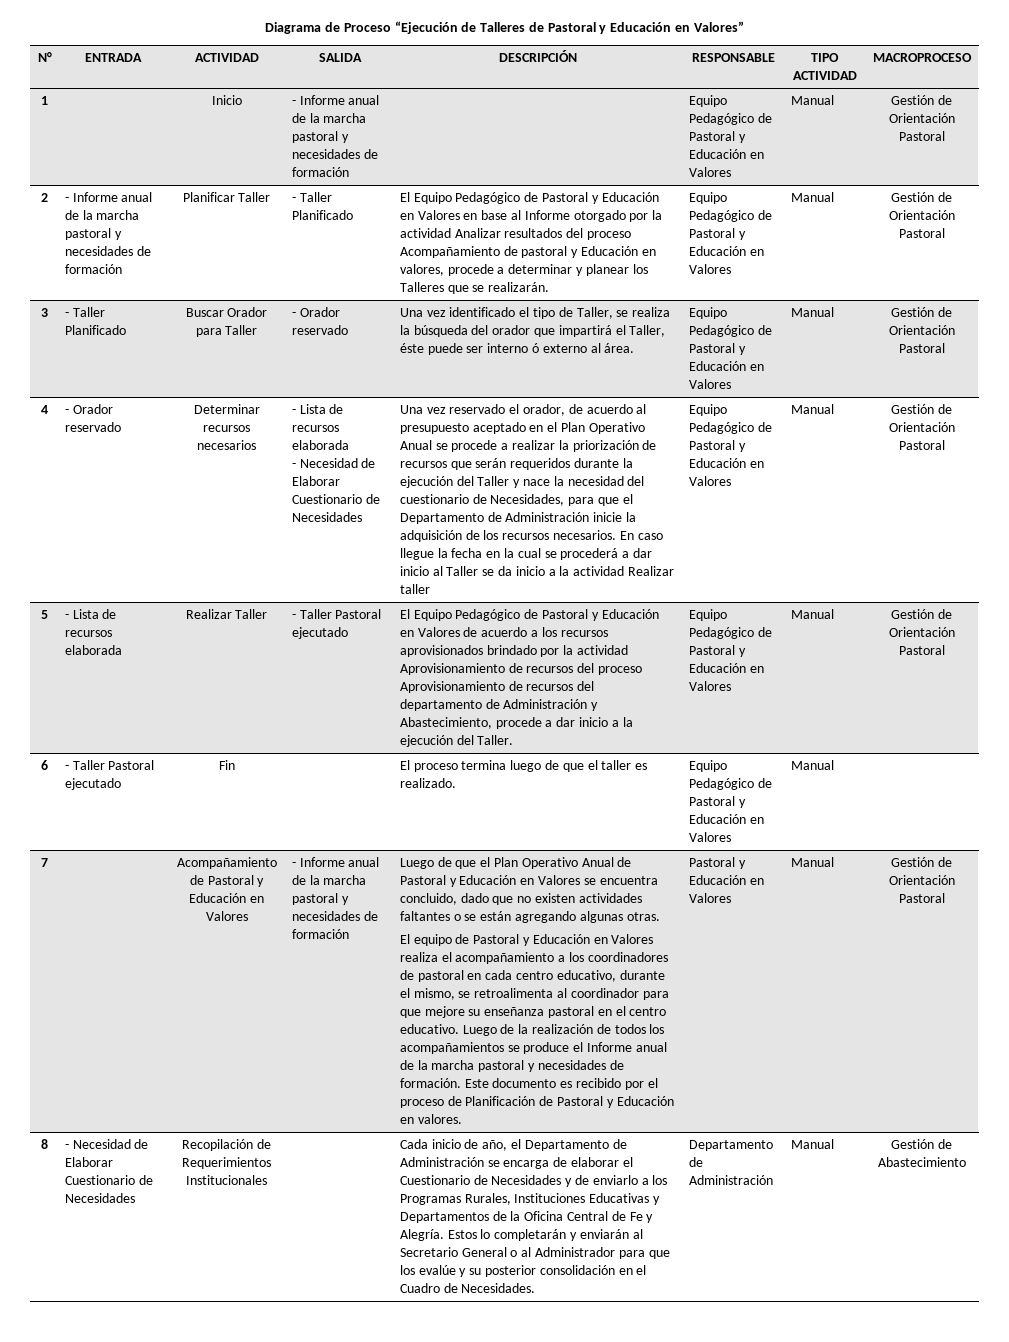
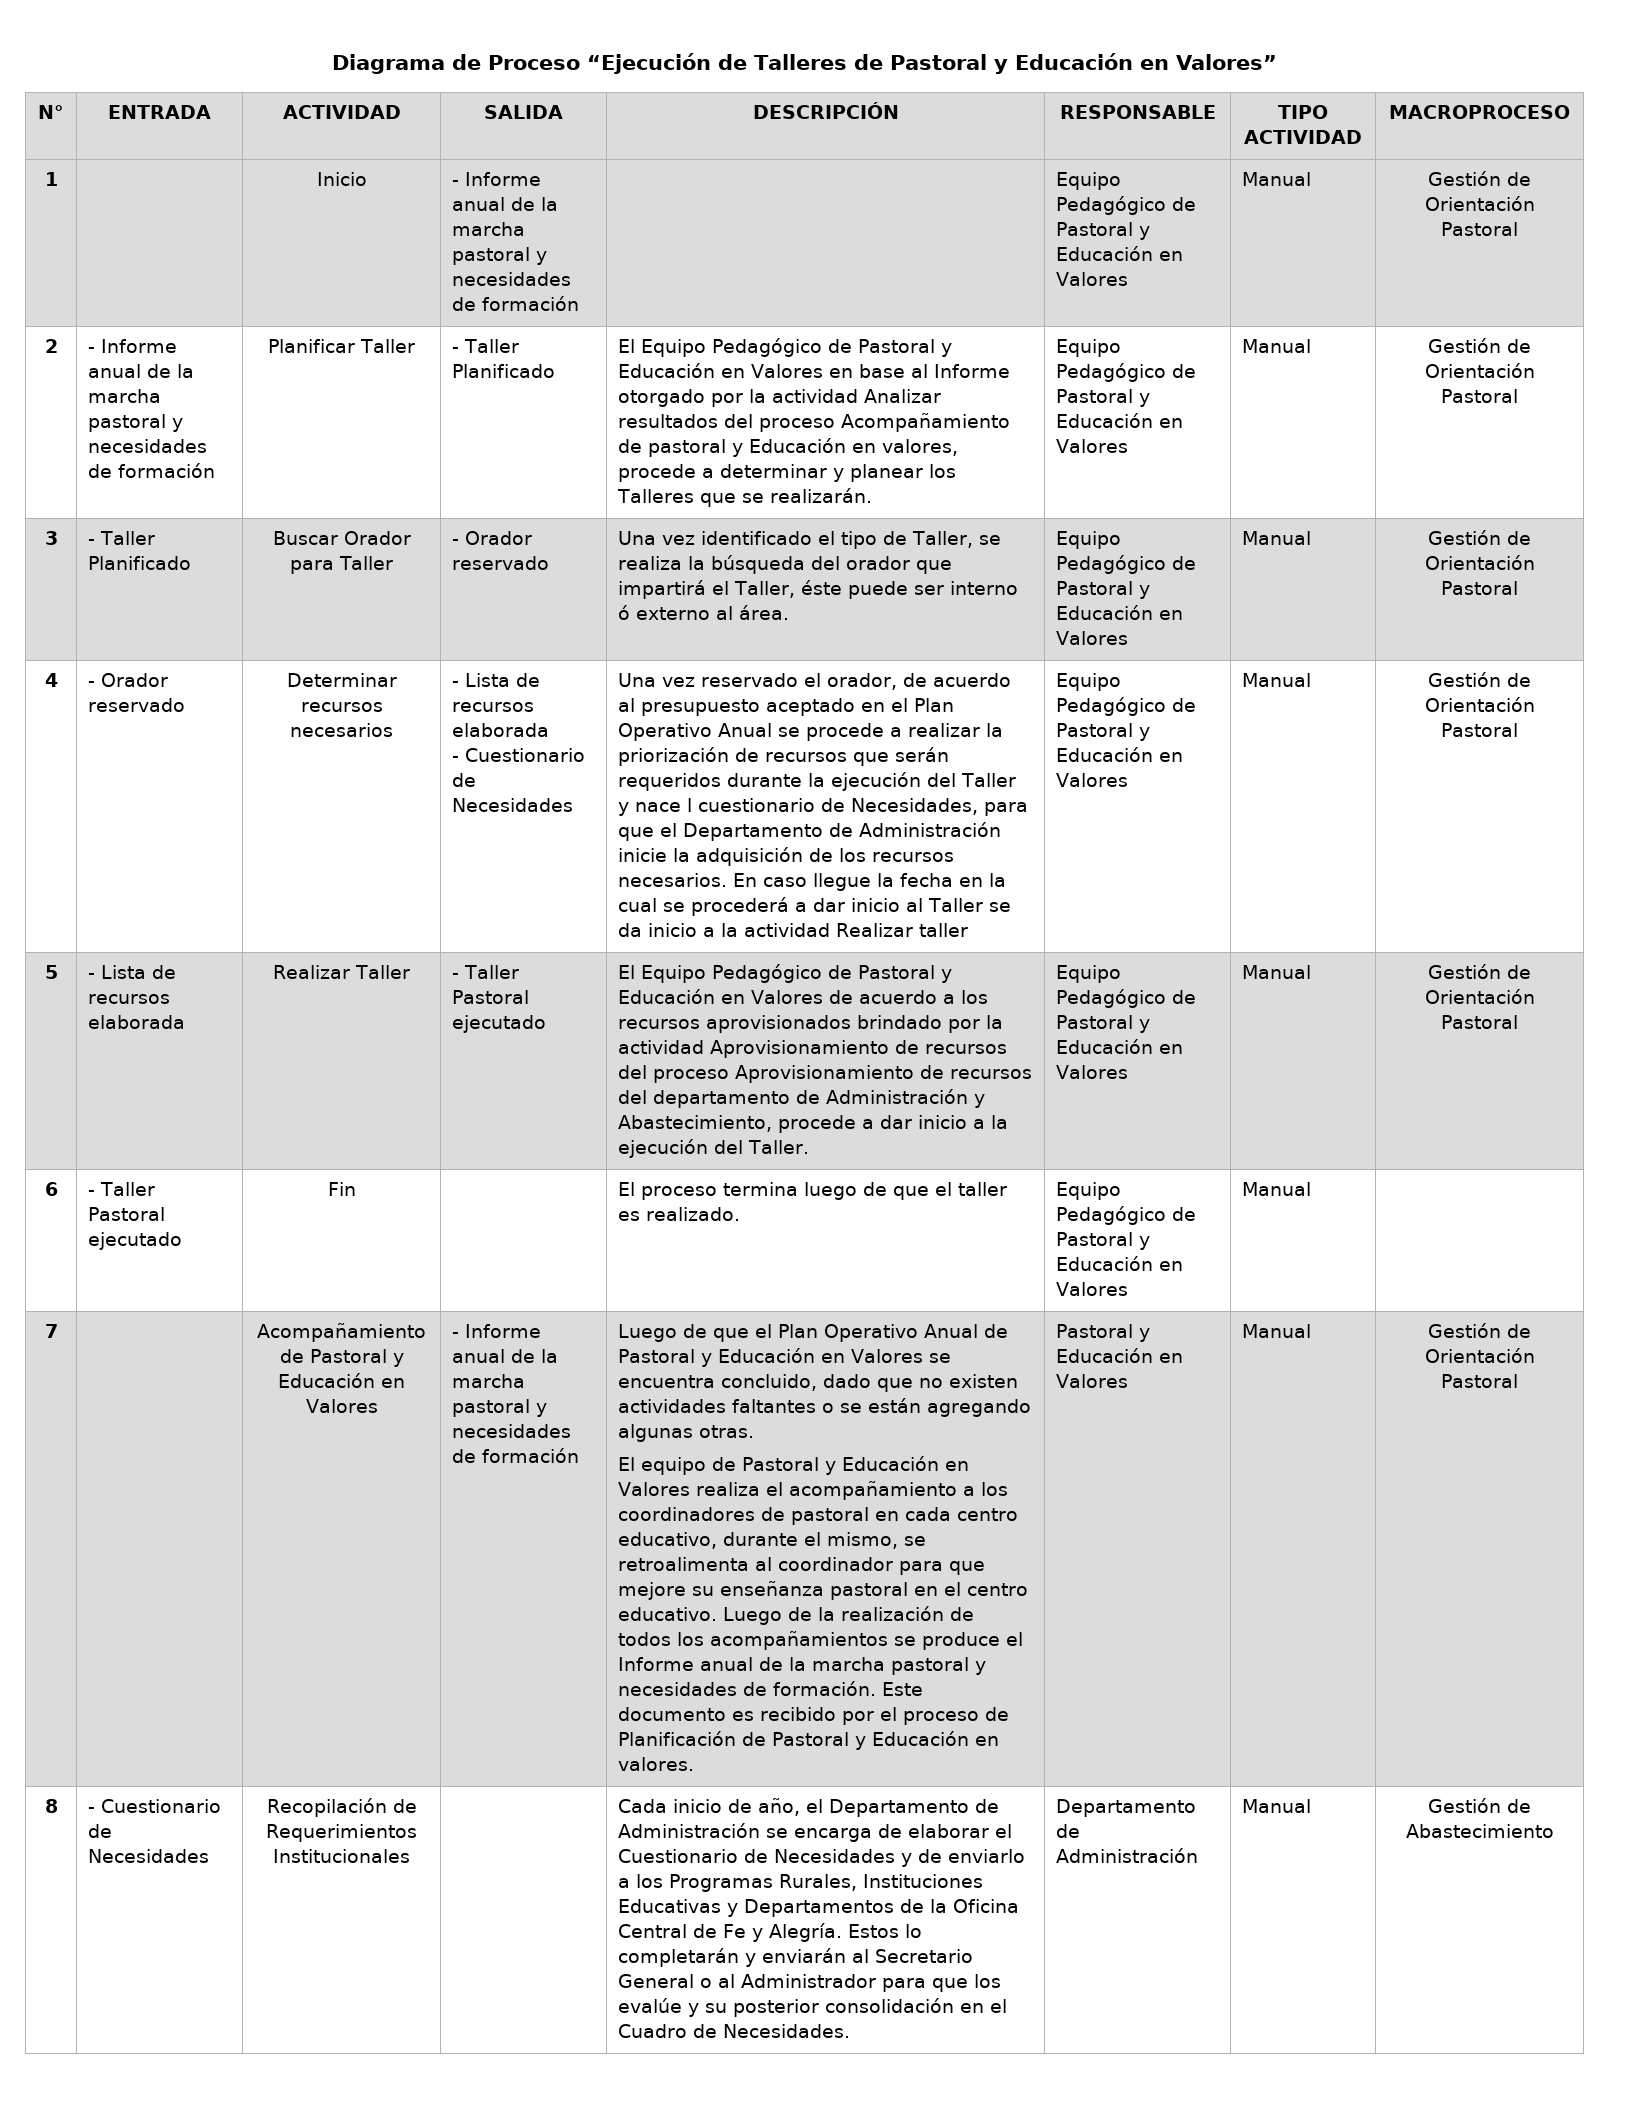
  Determinar recursos necesarios | - Lista de recursos elaborada
- - Necesidad de Elaborar Cuestionario de Necesidades
+ - Cuestionario de Necesidades
- Una vez reservado el orador, de acuerdo al presupuesto aceptado en el Plan Operativo Anual se procede a realizar la priorización de recursos que serán requeridos durante la ejecución del Taller y nace la necesidad del cuestionario de Necesidades, para que el Departamento de Administración inicie la adquisición de los recursos necesarios.
+ Una vez reservado el orador, de acuerdo al presupuesto aceptado en el Plan Operativo Anual se procede a realizar la priorización de recursos que serán requeridos durante la ejecución del Taller y nace l cuestionario de Necesidades, para que el Departamento de Administración inicie la adquisición de los recursos necesarios.
- 8 | - Necesidad de Elaborar Cuestionario de Necesidades
+ 8 | - Cuestionario de Necesidades

